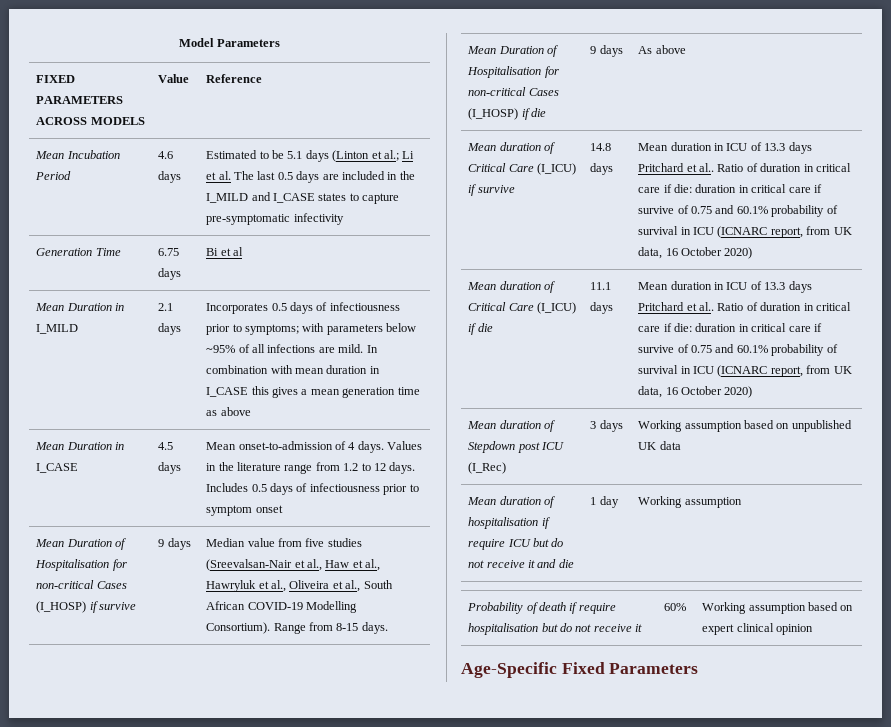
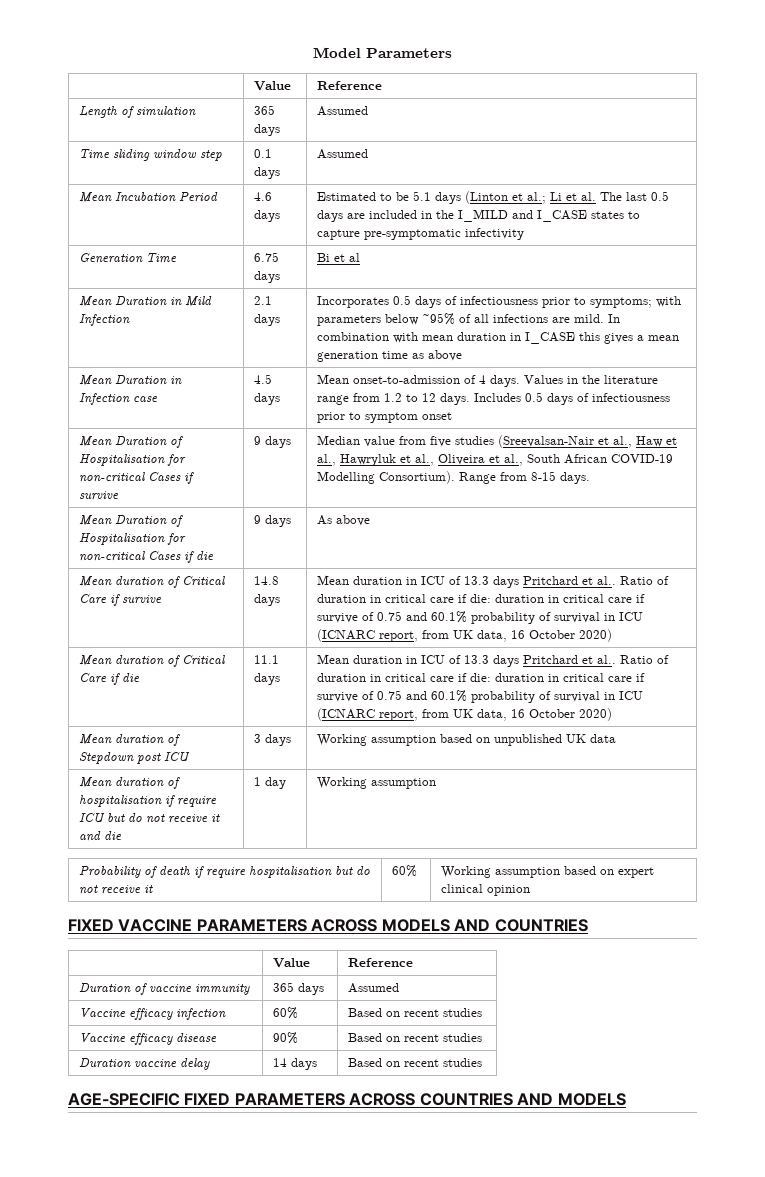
  Model Parameters
- FIXED PARAMETERS ACROSS MODELS | Value | Reference
+ | Value | Reference
+ Length of simulation | 365 days | Assumed
+ Time sliding window step | 0.1 days | Assumed
- Mean Duration in I_MILD | 2.1 days | Incorporates 0.5 days of infectiousness prior to symptoms; with parameters below ~95% of all infections are mild. In combination with mean duration in I_CASE this gives a mean generation time as above
+ Mean Duration in Mild Infection | 2.1 days | Incorporates 0.5 days of infectiousness prior to symptoms; with parameters below ~95% of all infections are mild. In combination with mean duration in I_CASE this gives a mean generation time as above
- Mean Duration in I_CASE | 4.5 days | Mean onset-to-admission of 4 days. Values in the literature range from 1.2 to 12 days. Includes 0.5 days of infectiousness prior to symptom onset
+ Mean Duration in Infection case | 4.5 days | Mean onset-to-admission of 4 days. Values in the literature range from 1.2 to 12 days. Includes 0.5 days of infectiousness prior to symptom onset
- Mean Duration of Hospitalisation for non-critical Cases (I_HOSP) if survive | 9 days | Median value from five studies (Sreevalsan-Nair et al., Haw et al., Hawryluk et al., Oliveira et al., South African COVID-19 Modelling Consortium). Range from 8-15 days.
+ Mean Duration of Hospitalisation for non-critical Cases if survive | 9 days | Median value from five studies (Sreevalsan-Nair et al., Haw et al., Hawryluk et al., Oliveira et al., South African COVID-19 Modelling Consortium). Range from 8-15 days.
- Mean Duration of Hospitalisation for non-critical Cases (I_HOSP) if die | 9 days | As above
+ Mean Duration of Hospitalisation for non-critical Cases if die | 9 days | As above
- Mean duration of Critical Care (I_ICU) if survive
+ Mean duration of Critical Care if survive
- Mean duration of Critical Care (I_ICU) if die
+ Mean duration of Critical Care if die
- Mean duration of Stepdown post ICU (I_Rec) | 3 days | Working assumption based on unpublished UK data
+ Mean duration of Stepdown post ICU | 3 days | Working assumption based on unpublished UK data
- Age-Specific Fixed Parameters
+ FIXED VACCINE PARAMETERS ACROSS MODELS AND COUNTRIES
+ | Value | Reference
+ Duration of vaccine immunity | 365 days | Assumed
+ Vaccine efficacy infection | 60% | Based on recent studies
+ Vaccine efficacy disease | 90% | Based on recent studies
+ Duration vaccine delay | 14 days | Based on recent studies
+ AGE-SPECIFIC FIXED PARAMETERS ACROSS COUNTRIES AND MODELS

